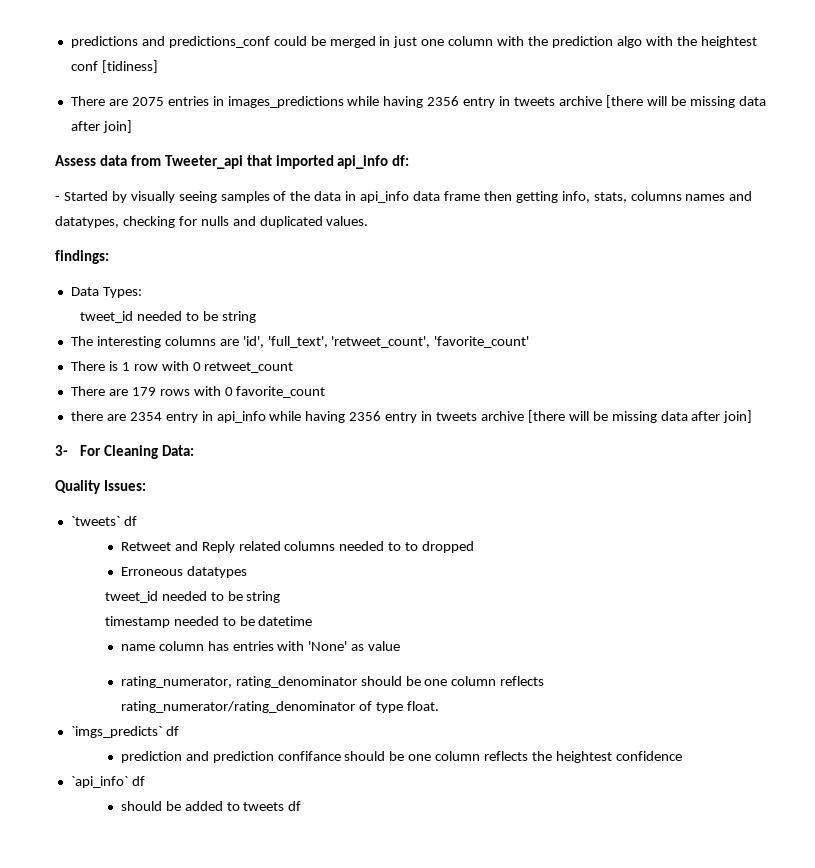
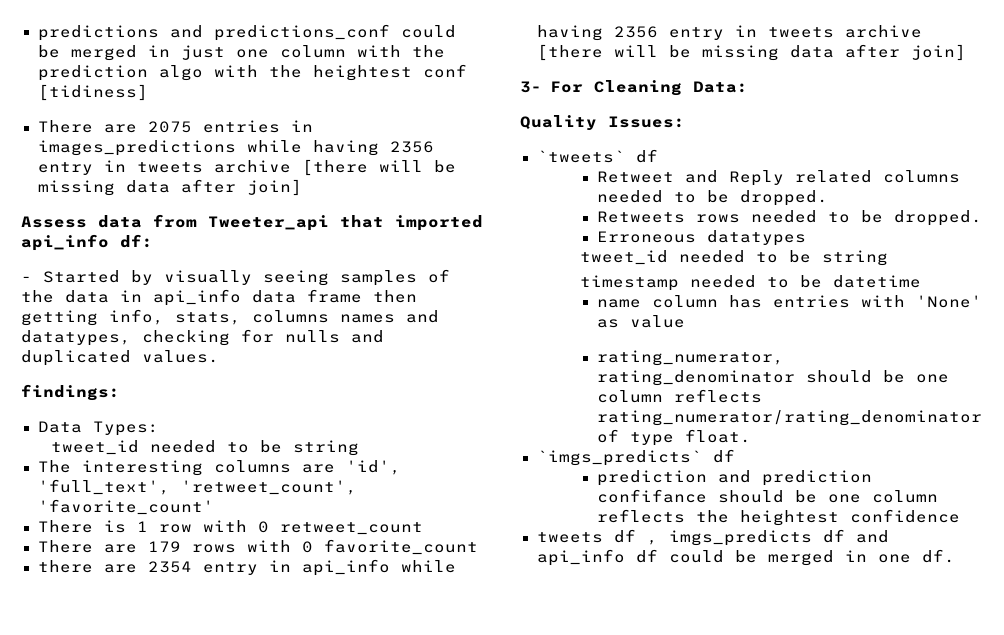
- Retweet and Reply related columns needed to to dropped
+ Retweet and Reply related columns needed to be dropped.
+ Retweets rows needed to be dropped.
- `api_info` df
- should be added to tweets df
+ tweets df , imgs_predicts df and api_info df could be merged in one df.

